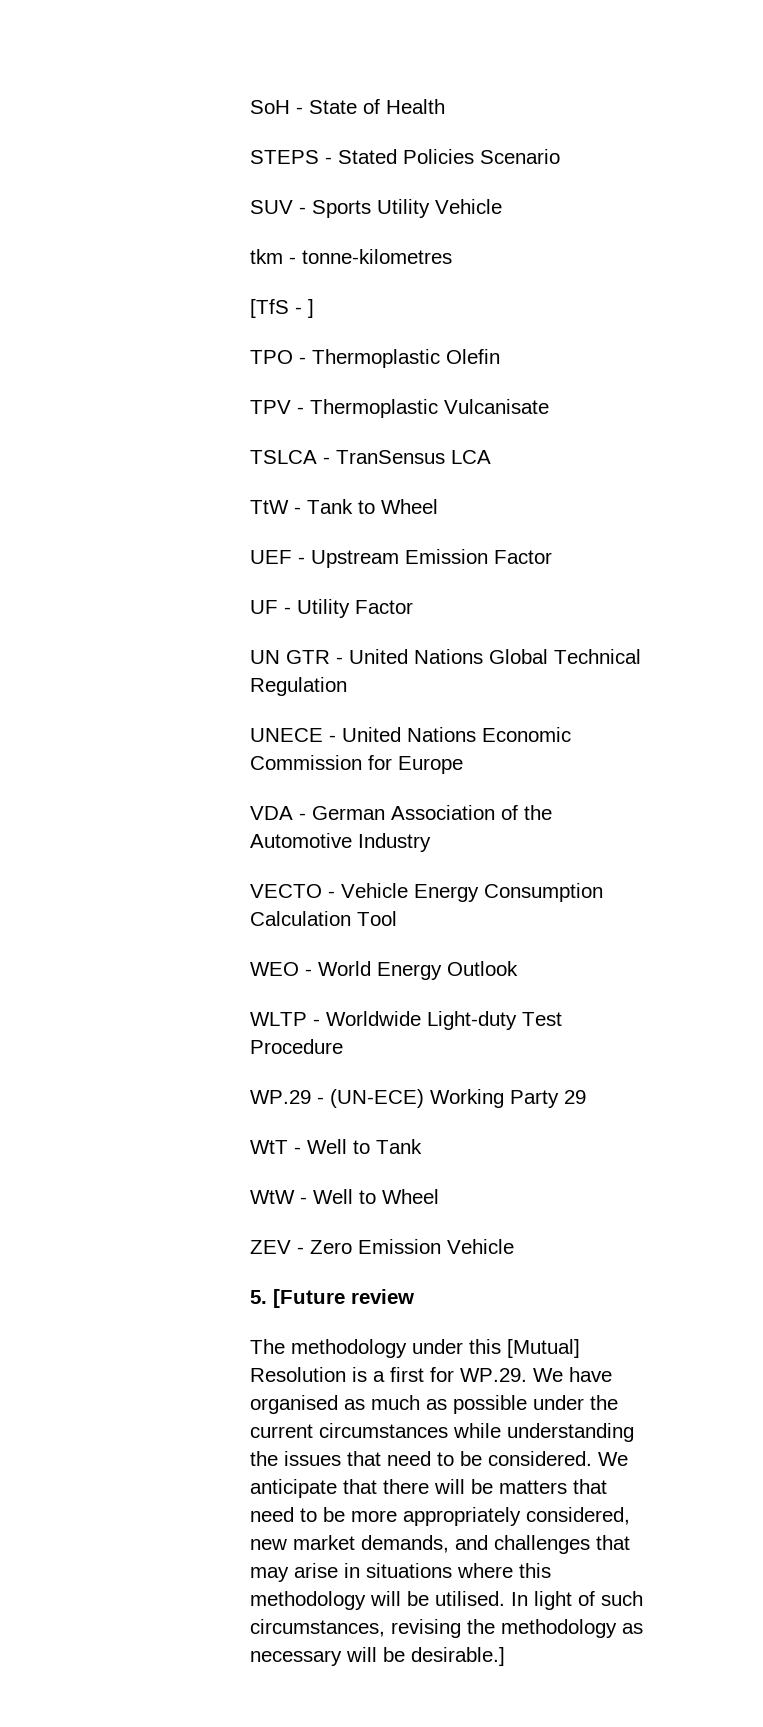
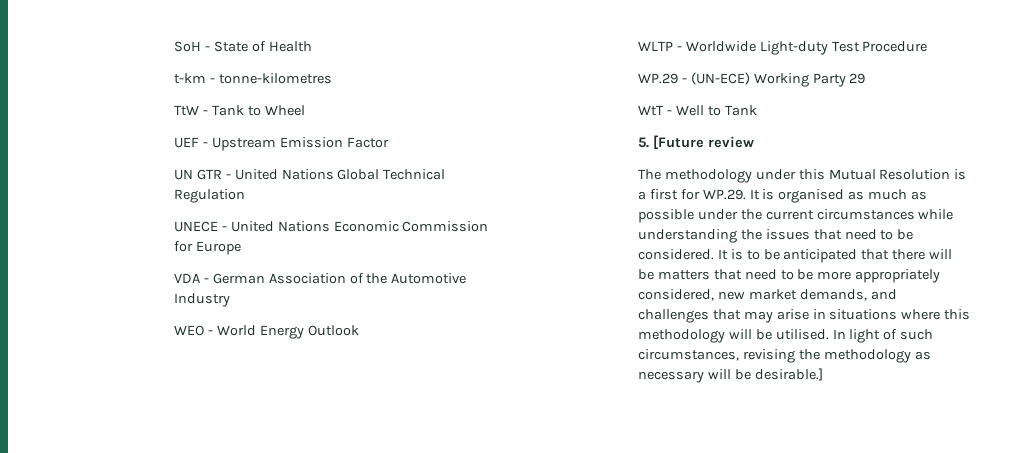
- STEPS - Stated Policies Scenario
- SUV - Sports Utility Vehicle
- tkm - tonne-kilometres
- [TfS - ]
- TPO - Thermoplastic Olefin
- TPV - Thermoplastic Vulcanisate
- TSLCA - TranSensus LCA
+ t-km - tonne-kilometres
- UF - Utility Factor
- VECTO - Vehicle Energy Consumption Calculation Tool
- WtW - Well to Wheel
- ZEV - Zero Emission Vehicle
- The methodology under this [Mutual] Resolution is a first for WP.29. We have organised as much as possible under the current circumstances while understanding the issues that need to be considered.
+ The methodology under this Mutual Resolution is a first for WP.29. It is organised as much as possible under the current circumstances while understanding the issues that need to be considered.
- We anticipate that there will be matters that need to be more appropriately considered, new market demands, and challenges that may arise in situations where this methodology will be utilised.
+ It is to be anticipated that there will be matters that need to be more appropriately considered, new market demands, and challenges that may arise in situations where this methodology will be utilised.

